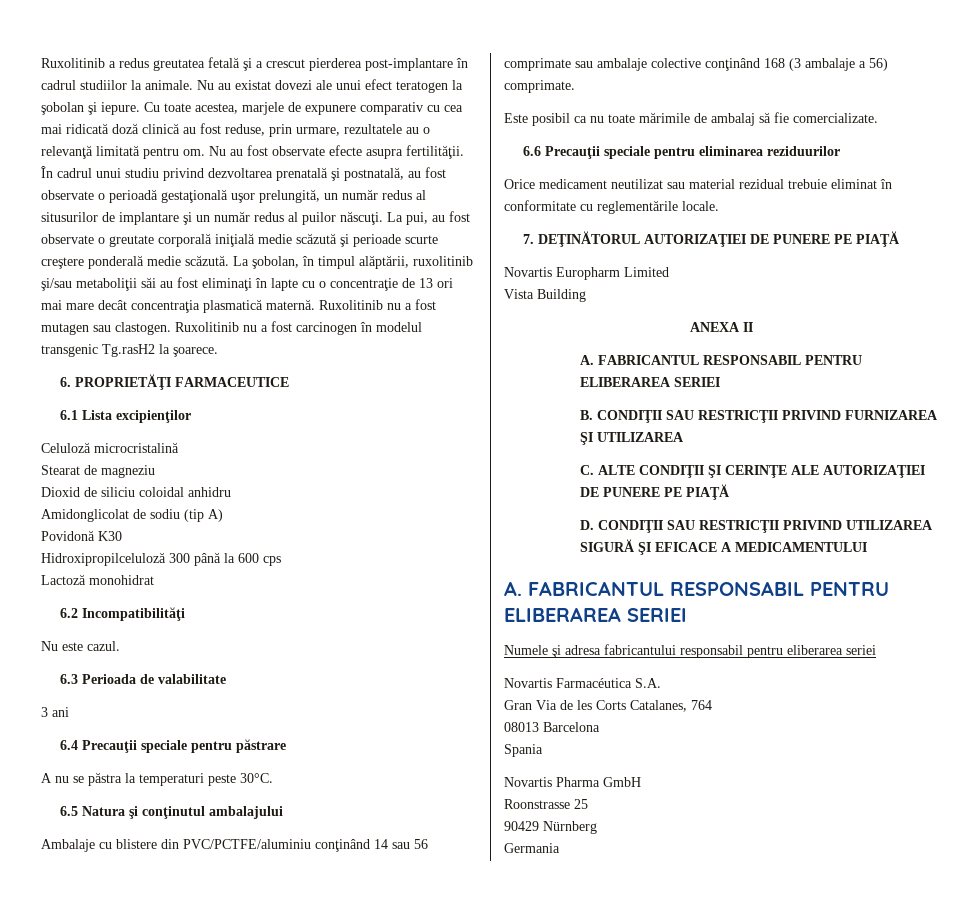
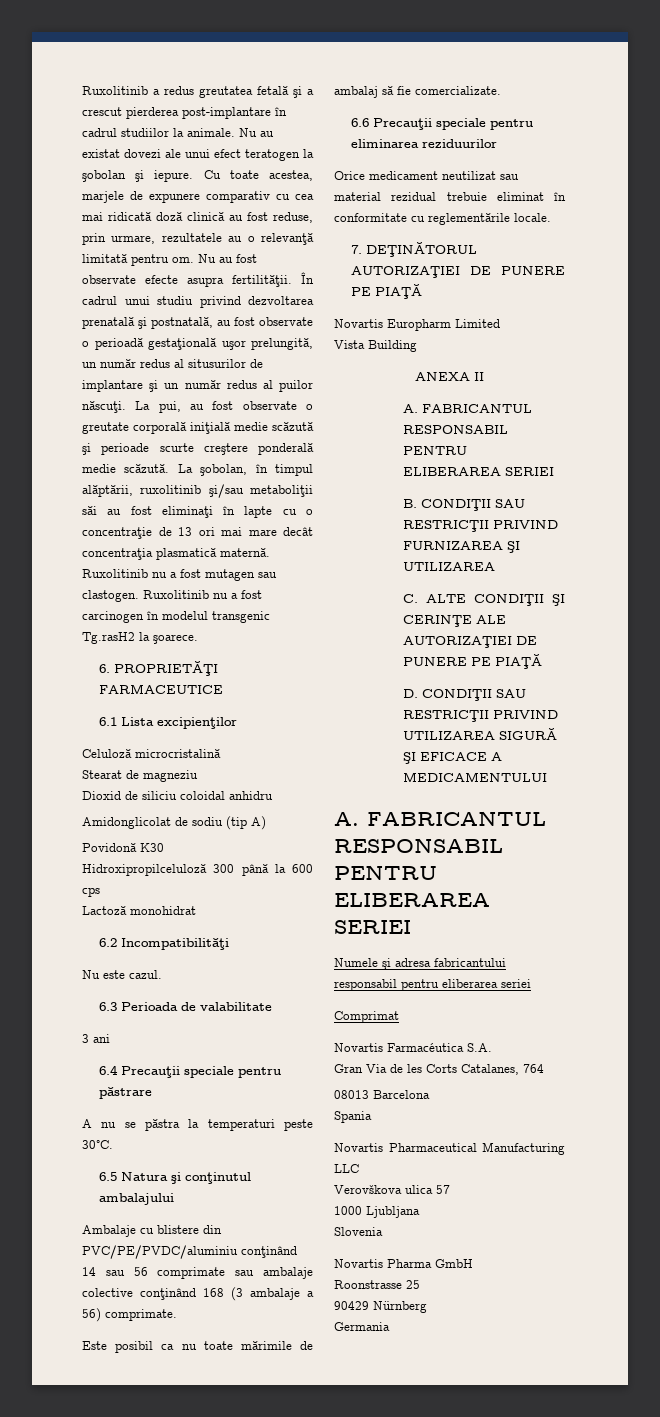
- Ambalaje cu blistere din PVC/PCTFE/aluminiu conţinând 14 sau 56 comprimate sau ambalaje colective conţinând 168 (3 ambalaje a 56) comprimate.
+ Ambalaje cu blistere din PVC/PE/PVDC/aluminiu conţinând 14 sau 56 comprimate sau ambalaje colective conţinând 168 (3 ambalaje a 56) comprimate.
+ Comprimat
+ Novartis Pharmaceutical Manufacturing LLC
+ Verovškova ulica 57
+ 1000 Ljubljana
+ Slovenia

